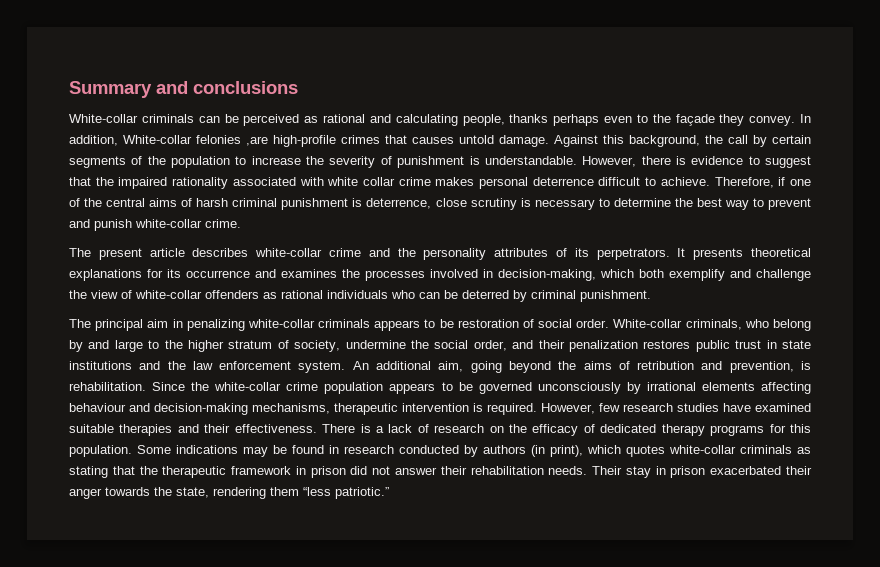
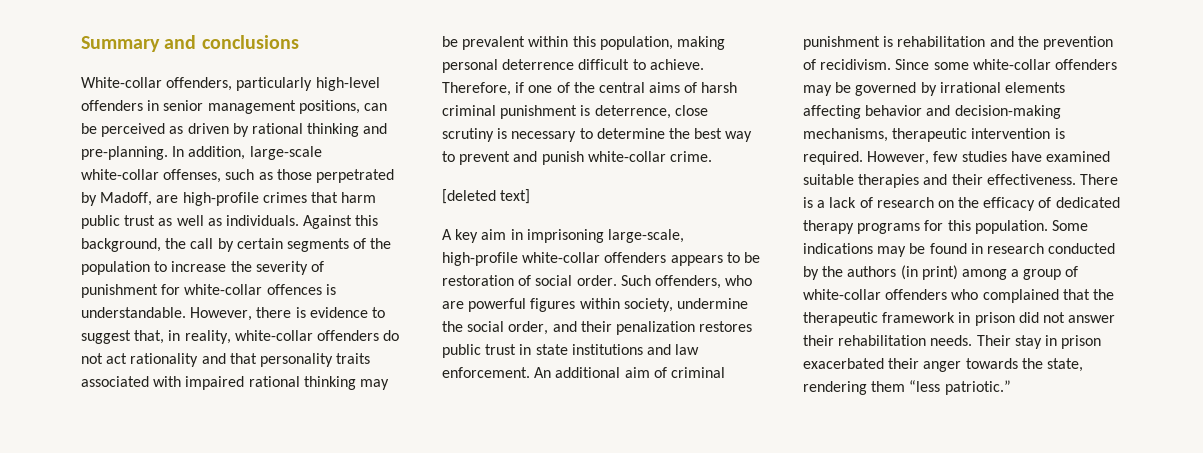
- White-collar criminals can be perceived as rational and calculating people, thanks perhaps even to the façade they convey. In addition, White-collar felonies ,are high-profile crimes that causes untold damage.
+ White-collar offenders, particularly high-level offenders in senior management positions, can be perceived as driven by rational thinking and pre-planning. In addition, large-scale white-collar offenses, such as those perpetrated by Madoff, are high-profile crimes that harm public trust as well as individuals.
- Against this background, the call by certain segments of the population to increase the severity of punishment is understandable.
+ Against this background, the call by certain segments of the population to increase the severity of punishment for white-collar offences is understandable.
- However, there is evidence to suggest that the impaired rationality associated with white collar crime makes personal deterrence difficult to achieve.
+ However, there is evidence to suggest that, in reality, white-collar offenders do not act rationality and that personality traits associated with impaired rational thinking may be prevalent within this population, making personal deterrence difficult to achieve.
- The present article describes white-collar crime and the personality attributes of its perpetrators. It presents theoretical explanations for its occurrence and examines the processes involved in decision-making, which both exemplify and challenge the view of white-collar offenders as rational individuals who can be deterred by criminal punishment.
- The principal aim in penalizing white-collar criminals appears to be restoration of social order.
+ [deleted text]
+ A key aim in imprisoning large-scale, high-profile white-collar offenders appears to be restoration of social order.
- White-collar criminals, who belong by and large to the higher stratum of society, undermine the social order, and their penalization restores public trust in state institutions and the law enforcement system. An additional aim, going beyond the aims of retribution and prevention, is rehabilitation. Since the white-collar crime population appears to be governed unconsciously by irrational elements affecting behaviour and decision-making mechanisms, therapeutic intervention is required.
+ Such offenders, who are powerful figures within society, undermine the social order, and their penalization restores public trust in state institutions and law enforcement. An additional aim of criminal punishment is rehabilitation and the prevention of recidivism. Since some white-collar offenders may be governed by irrational elements affecting behavior and decision-making mechanisms, therapeutic intervention is required.
- However, few research studies have examined suitable therapies and their effectiveness.
+ However, few studies have examined suitable therapies and their effectiveness.
- Some indications may be found in research conducted by authors (in print), which quotes white-collar criminals as stating that the therapeutic framework in prison did not answer their rehabilitation needs.
+ Some indications may be found in research conducted by the authors (in print) among a group of white-collar offenders who complained that the therapeutic framework in prison did not answer their rehabilitation needs.

